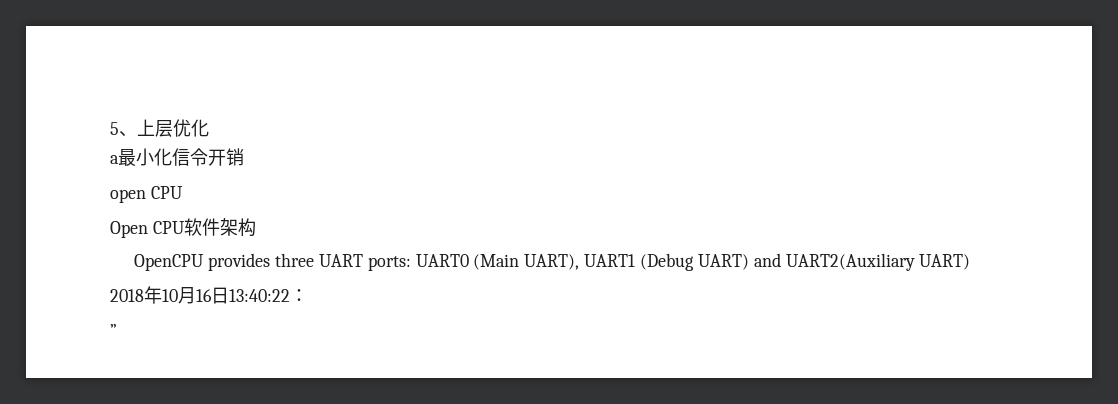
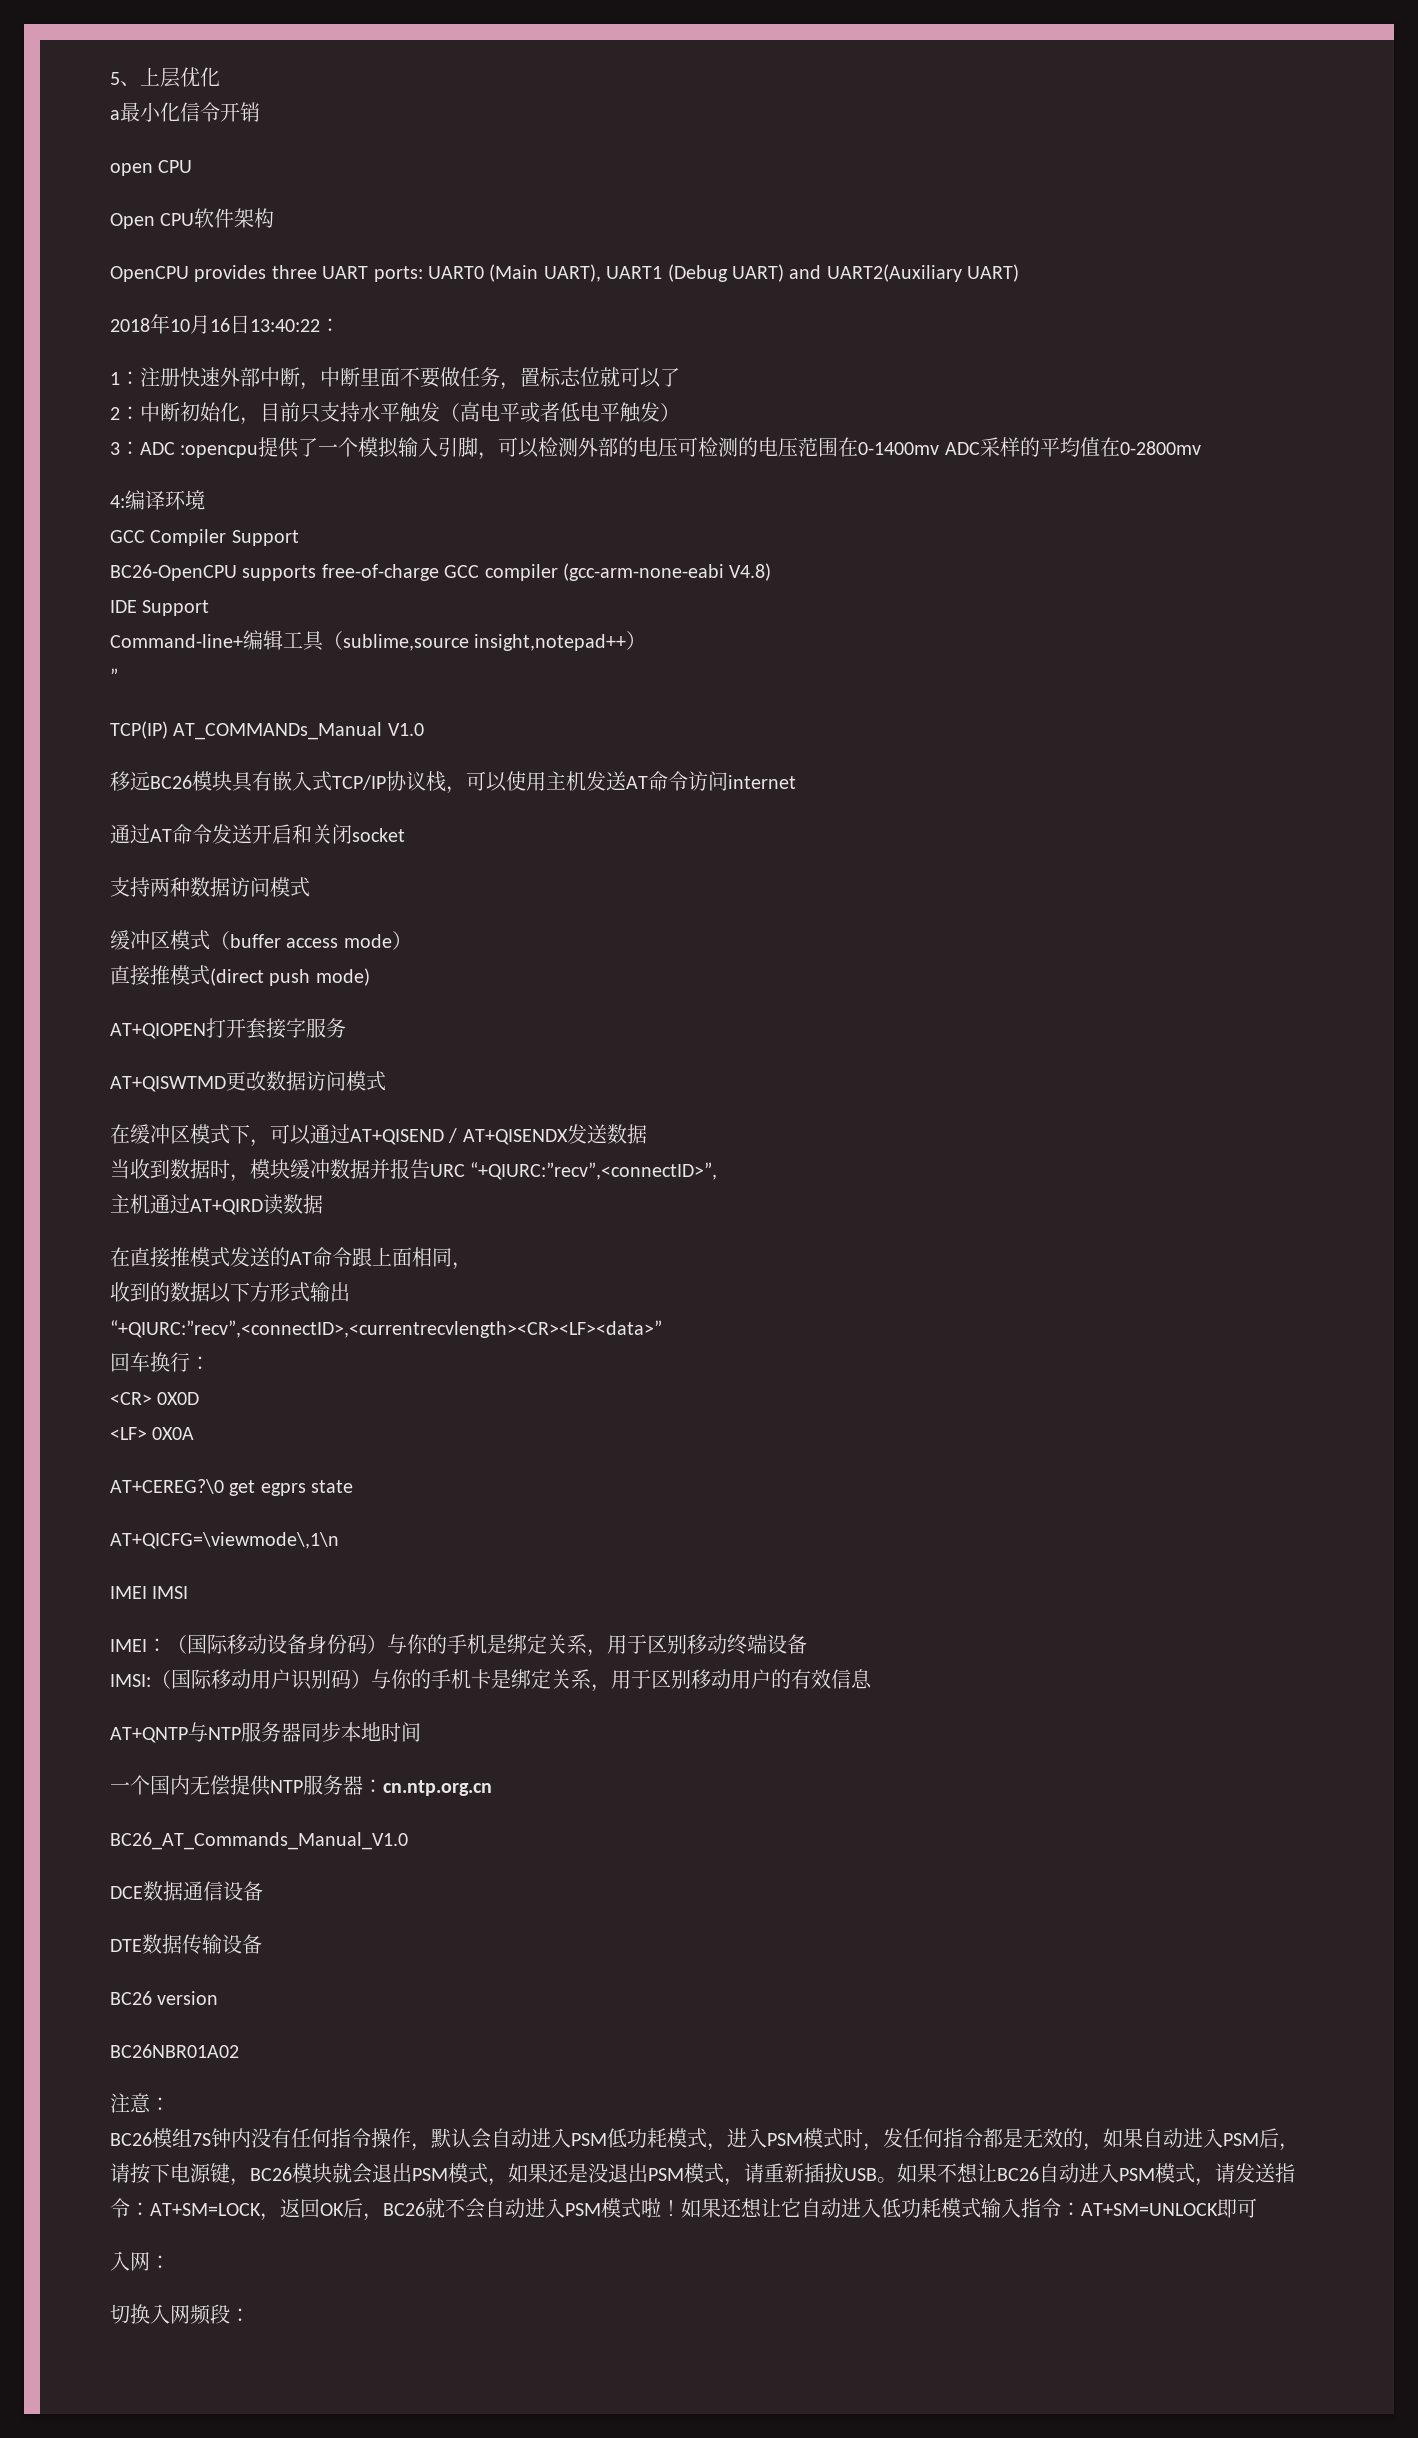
+ 1：注册快速外部中断，中断里面不要做任务，置标志位就可以了
+ 2：中断初始化，目前只支持水平触发（高电平或者低电平触发）
+ 3：ADC :opencpu提供了一个模拟输入引脚，可以检测外部的电压可检测的电压范围在0-1400mv ADC采样的平均值在0-2800mv
+ 4:编译环境
+ GCC Compiler Support
+ BC26-OpenCPU supports free-of-charge GCC compiler (gcc-arm-none-eabi V4.8)
+ IDE Support
+ Command-line+编辑工具（sublime,source insight,notepad++）
  ”
+ TCP(IP) AT_COMMANDs_Manual V1.0
+ 移远BC26模块具有嵌入式TCP/IP协议栈，可以使用主机发送AT命令访问internet
+ 通过AT命令发送开启和关闭socket
+ 支持两种数据访问模式
+ 缓冲区模式（buffer access mode）
+ 直接推模式(direct push mode)
+ AT+QIOPEN打开套接字服务
+ AT+QISWTMD更改数据访问模式
+ 在缓冲区模式下，可以通过AT+QISEND / AT+QISENDX发送数据
+ 当收到数据时，模块缓冲数据并报告URC “+QIURC:”recv”,<connectID>”,
+ 主机通过AT+QIRD读数据
+ 在直接推模式发送的AT命令跟上面相同，
+ 收到的数据以下方形式输出
+ “+QIURC:”recv”,<connectID>,<currentrecvlength><CR><LF><data>”
+ 回车换行：
+ <CR> 0X0D
+ <LF> 0X0A
+ AT+CEREG?\0 get egprs state
+ AT+QICFG=\viewmode\,1\n
+ IMEI IMSI
+ IMEI：（国际移动设备身份码）与你的手机是绑定关系，用于区别移动终端设备
+ IMSI:（国际移动用户识别码）与你的手机卡是绑定关系，用于区别移动用户的有效信息
+ AT+QNTP与NTP服务器同步本地时间
+ 一个国内无偿提供NTP服务器：cn.ntp.org.cn
+ BC26_AT_Commands_Manual_V1.0
+ DCE数据通信设备
+ DTE数据传输设备
+ BC26 version
+ BC26NBR01A02
+ 注意：
+ BC26模组7S钟内没有任何指令操作，默认会自动进入PSM低功耗模式，进入PSM模式时，发任何指令都是无效的，如果自动进入PSM后，请按下电源键，BC26模块就会退出PSM模式，如果还是没退出PSM模式，请重新插拔USB。如果不想让BC26自动进入PSM模式，请发送指令：AT+SM=LOCK，返回OK后，BC26就不会自动进入PSM模式啦！如果还想让它自动进入低功耗模式输入指令：AT+SM=UNLOCK即可
+ 入网：
+ 切换入网频段：

